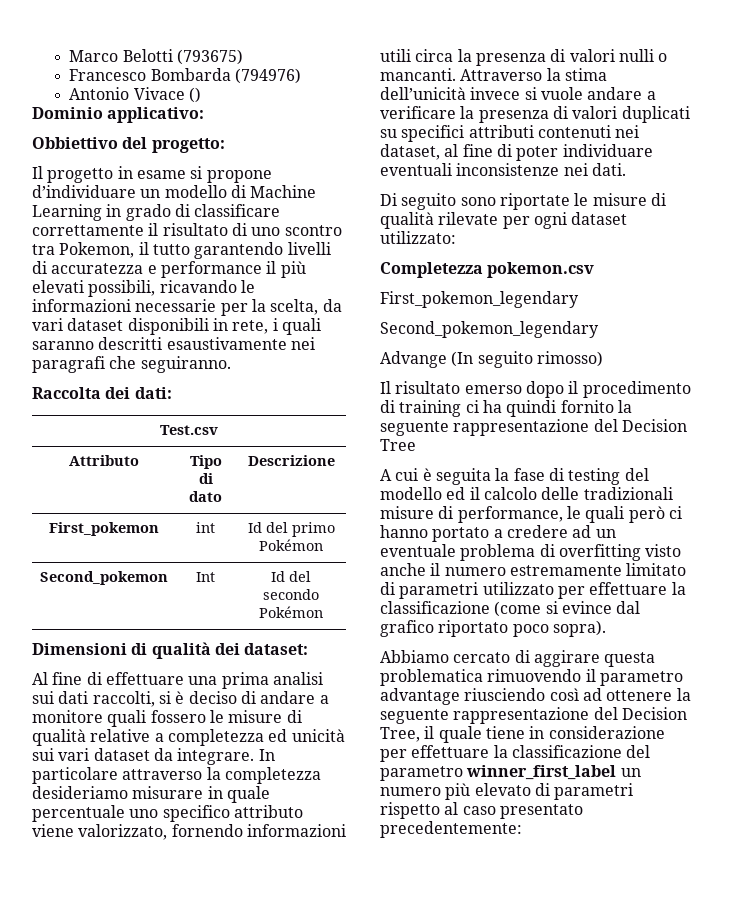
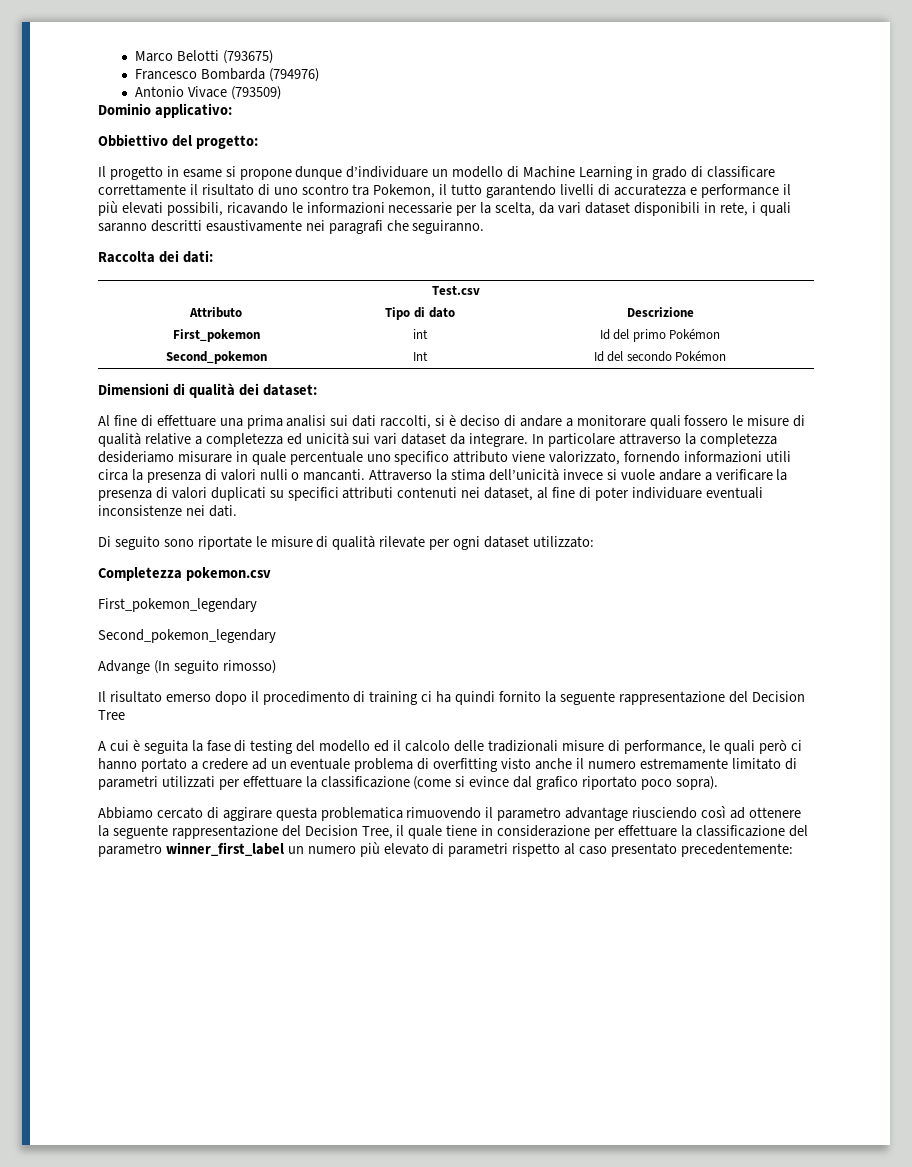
- Antonio Vivace ()
+ Antonio Vivace (793509)
- Il progetto in esame si propone d’individuare un modello di Machine Learning in grado di classificare correttamente il risultato di uno scontro tra Pokemon, il tutto garantendo livelli di accuratezza e performance il più elevati possibili, ricavando le informazioni necessarie per la scelta, da vari dataset disponibili in rete, i quali saranno descritti esaustivamente nei paragrafi che seguiranno.
+ Il progetto in esame si propone dunque d’individuare un modello di Machine Learning in grado di classificare correttamente il risultato di uno scontro tra Pokemon, il tutto garantendo livelli di accuratezza e performance il più elevati possibili, ricavando le informazioni necessarie per la scelta, da vari dataset disponibili in rete, i quali saranno descritti esaustivamente nei paragrafi che seguiranno.
- Al fine di effettuare una prima analisi sui dati raccolti, si è deciso di andare a monitore quali fossero le misure di qualità relative a completezza ed unicità sui vari dataset da integrare.
+ Al fine di effettuare una prima analisi sui dati raccolti, si è deciso di andare a monitorare quali fossero le misure di qualità relative a completezza ed unicità sui vari dataset da integrare.
- A cui è seguita la fase di testing del modello ed il calcolo delle tradizionali misure di performance, le quali però ci hanno portato a credere ad un eventuale problema di overfitting visto anche il numero estremamente limitato di parametri utilizzato per effettuare la classificazione (come si evince dal grafico riportato poco sopra).
+ A cui è seguita la fase di testing del modello ed il calcolo delle tradizionali misure di performance, le quali però ci hanno portato a credere ad un eventuale problema di overfitting visto anche il numero estremamente limitato di parametri utilizzati per effettuare la classificazione (come si evince dal grafico riportato poco sopra).

